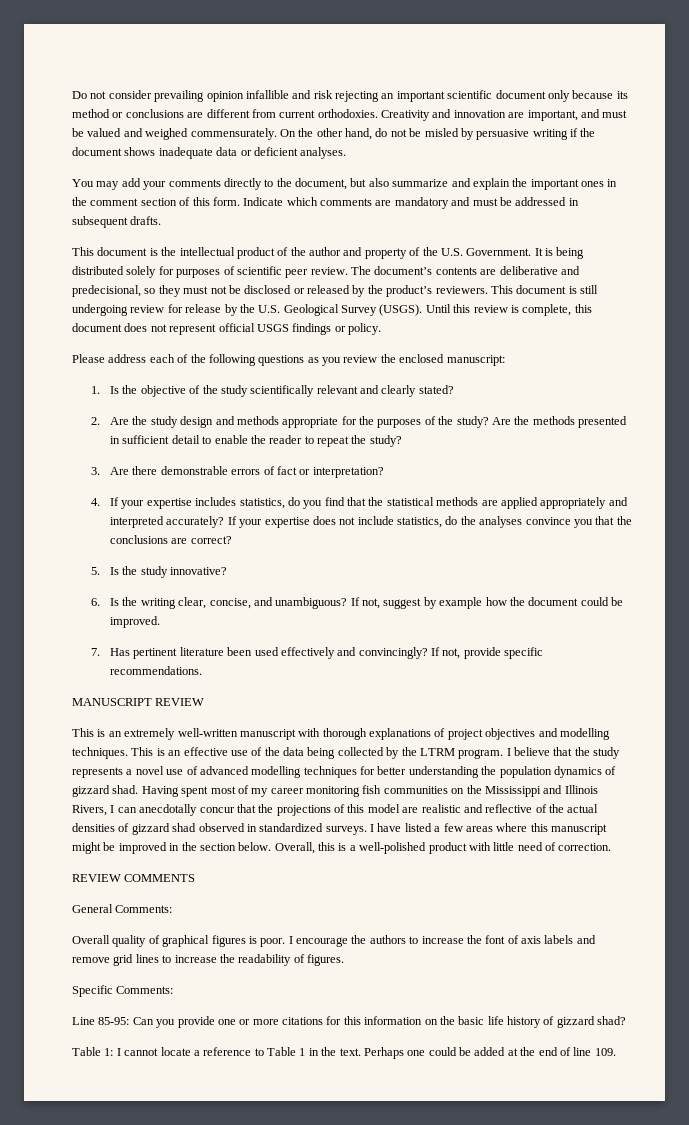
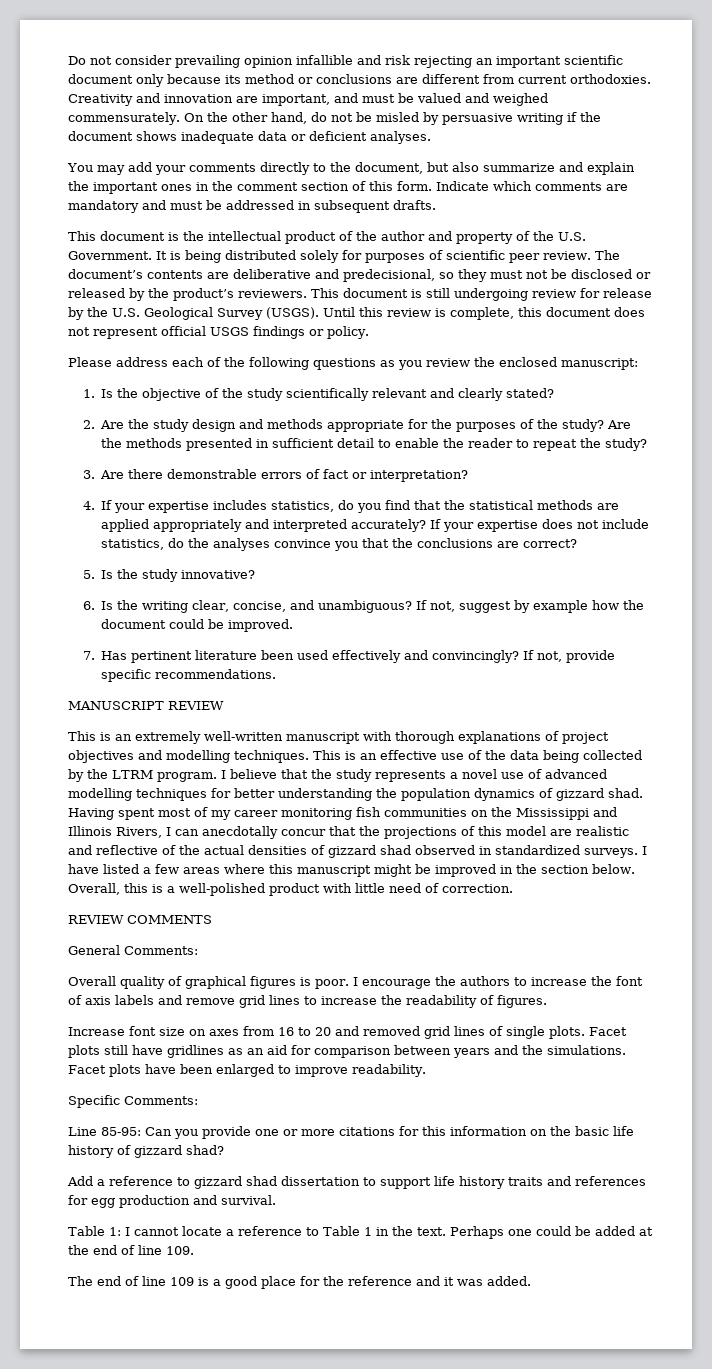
+ Increase font size on axes from 16 to 20 and removed grid lines of single plots. Facet plots still have gridlines as an aid for comparison between years and the simulations. Facet plots have been enlarged to improve readability.
+ Add a reference to gizzard shad dissertation to support life history traits and references for egg production and survival.
+ The end of line 109 is a good place for the reference and it was added.

